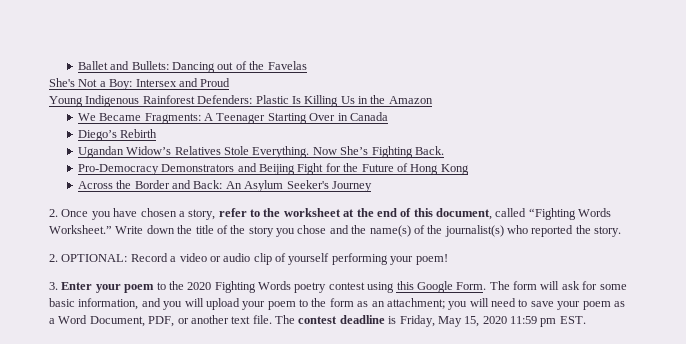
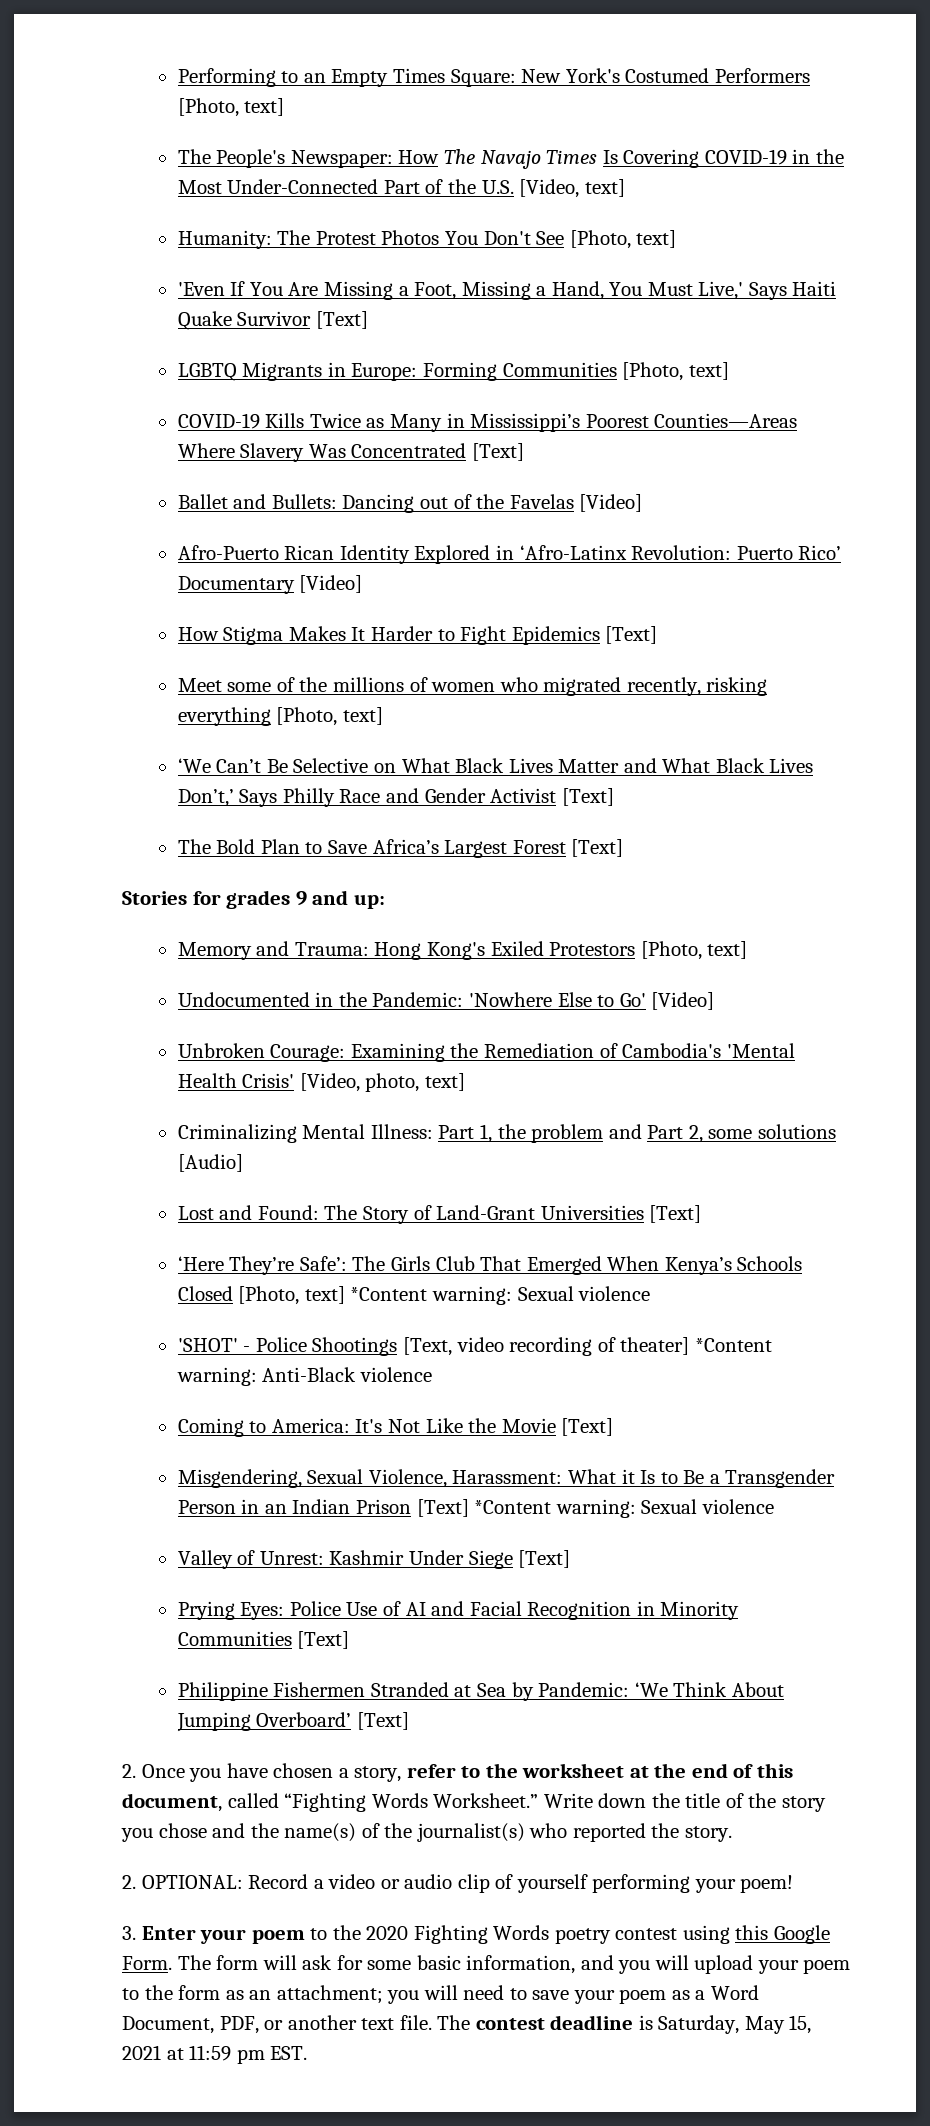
+ Performing to an Empty Times Square: New York's Costumed Performers [Photo, text]
+ The People's Newspaper: How The Navajo Times Is Covering COVID-19 in the Most Under-Connected Part of the U.S. [Video, text]
+ Humanity: The Protest Photos You Don't See [Photo, text]
+ 'Even If You Are Missing a Foot, Missing a Hand, You Must Live,' Says Haiti Quake Survivor [Text]
+ LGBTQ Migrants in Europe: Forming Communities [Photo, text]
+ COVID-19 Kills Twice as Many in Mississippi’s Poorest Counties—Areas Where Slavery Was Concentrated [Text]
- Ballet and Bullets: Dancing out of the Favelas
- She's Not a Boy: Intersex and Proud
- Young Indigenous Rainforest Defenders: Plastic Is Killing Us in the Amazon
- We Became Fragments: A Teenager Starting Over in Canada
- Diego’s Rebirth
- Ugandan Widow’s Relatives Stole Everything. Now She’s Fighting Back.
- Pro-Democracy Demonstrators and Beijing Fight for the Future of Hong Kong
- Across the Border and Back: An Asylum Seeker's Journey
+ Ballet and Bullets: Dancing out of the Favelas [Video]
+ Afro-Puerto Rican Identity Explored in ‘Afro-Latinx Revolution: Puerto Rico’ Documentary [Video]
+ How Stigma Makes It Harder to Fight Epidemics [Text]
+ Meet some of the millions of women who migrated recently, risking everything [Photo, text]
+ ‘We Can’t Be Selective on What Black Lives Matter and What Black Lives Don’t,’ Says Philly Race and Gender Activist [Text]
+ The Bold Plan to Save Africa’s Largest Forest [Text]
+ Stories for grades 9 and up:
+ Memory and Trauma: Hong Kong's Exiled Protestors [Photo, text]
+ Undocumented in the Pandemic: 'Nowhere Else to Go' [Video]
+ Unbroken Courage: Examining the Remediation of Cambodia's 'Mental Health Crisis' [Video, photo, text]
+ Criminalizing Mental Illness: Part 1, the problem and Part 2, some solutions [Audio]
+ Lost and Found: The Story of Land-Grant Universities [Text]
+ ‘Here They’re Safe’: The Girls Club That Emerged When Kenya’s Schools Closed [Photo, text] *Content warning: Sexual violence
+ 'SHOT' - Police Shootings [Text, video recording of theater] *Content warning: Anti-Black violence
+ Coming to America: It's Not Like the Movie [Text]
+ Misgendering, Sexual Violence, Harassment: What it Is to Be a Transgender Person in an Indian Prison [Text] *Content warning: Sexual violence
+ Valley of Unrest: Kashmir Under Siege [Text]
+ Prying Eyes: Police Use of AI and Facial Recognition in Minority Communities [Text]
+ Philippine Fishermen Stranded at Sea by Pandemic: ‘We Think About Jumping Overboard’ [Text]
- The contest deadline is Friday, May 15, 2020 11:59 pm EST.
+ The contest deadline is Saturday, May 15, 2021 at 11:59 pm EST.

